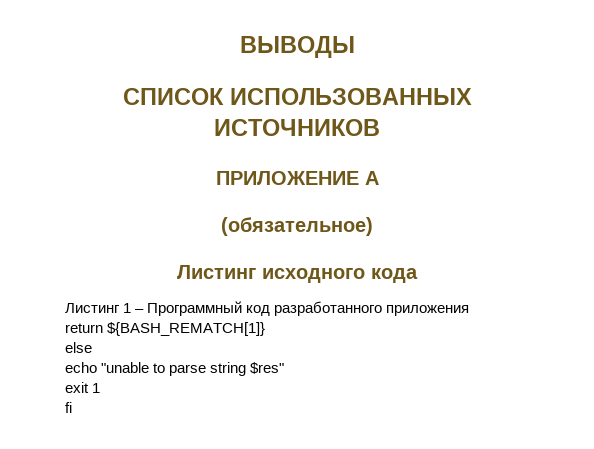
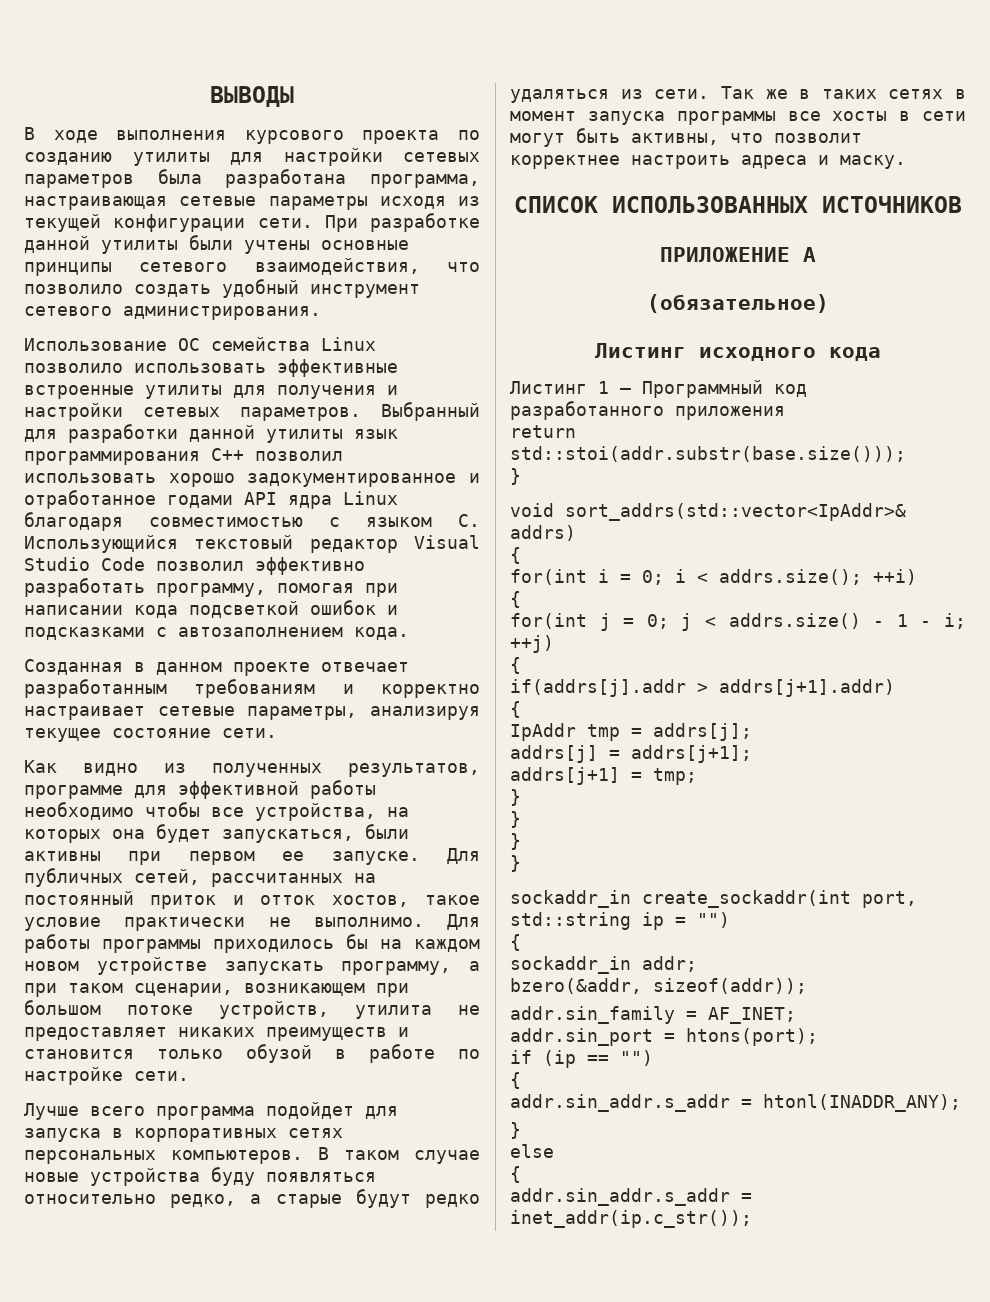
+ В ходе выполнения курсового проекта по созданию утилиты для настройки сетевых параметров была разработана программа, настраивающая сетевые параметры исходя из текущей конфигурации сети. При разработке данной утилиты были учтены основные принципы сетевого взаимодействия, что позволило создать удобный инструмент сетевого администрирования.
+ Использование ОС семейства Linux позволило использовать эффективные встроенные утилиты для получения и настройки сетевых параметров. Выбранный для разработки данной утилиты язык программирования C++ позволил использовать хорошо задокументированное и отработанное годами API ядра Linux благодаря совместимостью с языком C. Использующийся текстовый редактор Visual Studio Code позволил эффективно разработать программу, помогая при написании кода подсветкой ошибок и подсказками с автозаполнением кода.
+ Созданная в данном проекте отвечает разработанным требованиям и корректно настраивает сетевые параметры, анализируя текущее состояние сети.
+ Как видно из полученных результатов, программе для эффективной работы необходимо чтобы все устройства, на которых она будет запускаться, были активны при первом ее запуске. Для публичных сетей, рассчитанных на постоянный приток и отток хостов, такое условие практически не выполнимо. Для работы программы приходилось бы на каждом новом устройстве запускать программу, а при таком сценарии, возникающем при большом потоке устройств, утилита не предоставляет никаких преимуществ и становится только обузой в работе по настройке сети.
+ Лучше всего программа подойдет для запуска в корпоративных сетях персональных компьютеров. В таком случае новые устройства буду появляться относительно редко, а старые будут редко удаляться из сети. Так же в таких сетях в момент запуска программы все хосты в сети могут быть активны, что позволит корректнее настроить адреса и маску.
- return ${BASH_REMATCH[1]}
+ return std::stoi(addr.substr(base.size()));
+ }
+ void sort_addrs(std::vector<IpAddr>& addrs)
+ {
+ for(int i = 0; i < addrs.size(); ++i)
+ {
+ for(int j = 0; j < addrs.size() - 1 - i; ++j)
+ {
+ if(addrs[j].addr > addrs[j+1].addr)
+ {
+ IpAddr tmp = addrs[j];
+ addrs[j] = addrs[j+1];
+ addrs[j+1] = tmp;
+ }
+ }
+ }
+ }
+ sockaddr_in create_sockaddr(int port, std::string ip = "")
+ {
+ sockaddr_in addr;
+ bzero(&addr, sizeof(addr));
+ addr.sin_family = AF_INET;
+ addr.sin_port = htons(port);
+ if (ip == "")
+ {
+ addr.sin_addr.s_addr = htonl(INADDR_ANY);
+ }
  else
- echo "unable to parse string $res"
- exit 1
- fi
+ {
+ addr.sin_addr.s_addr = inet_addr(ip.c_str());

